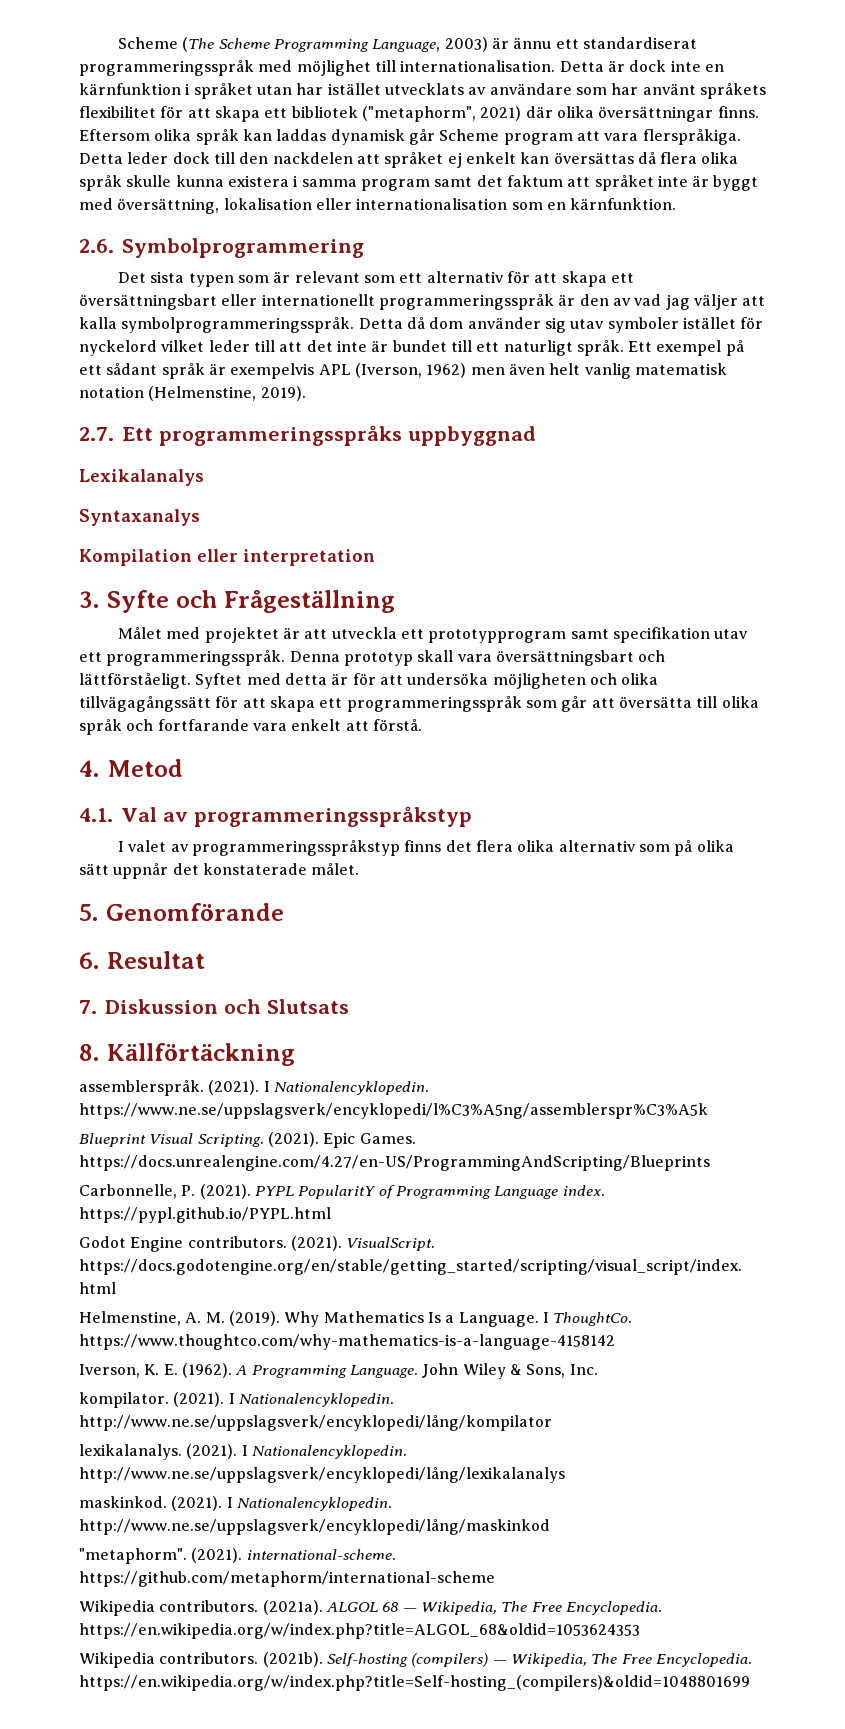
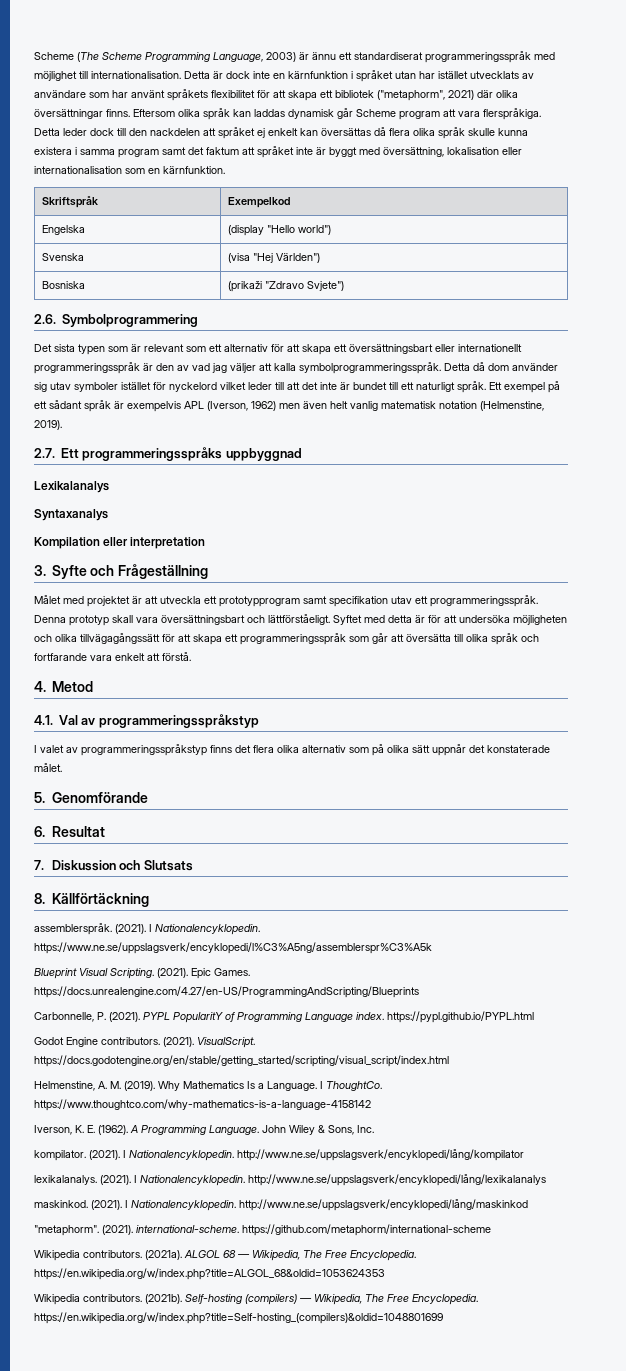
+ Skriftspråk | Exempelkod
+ Engelska | (display "Hello world")
+ Svenska | (visa "Hej Världen")
+ Bosniska | (prikaži "Zdravo Svjete")

